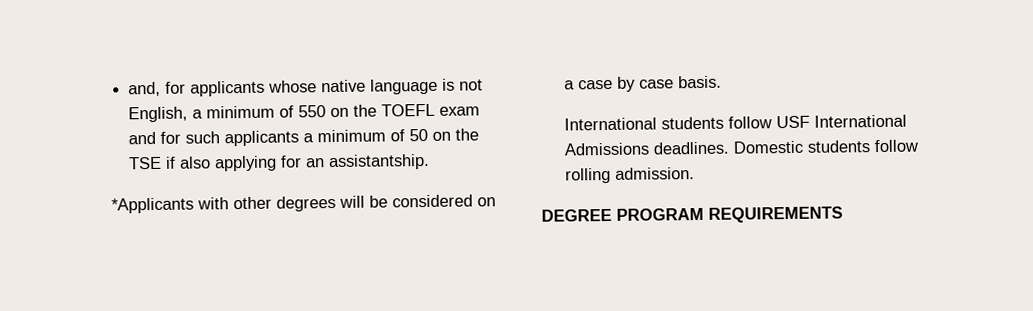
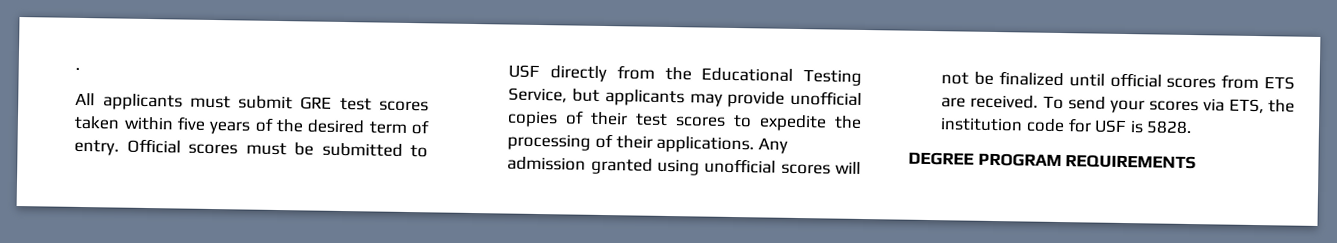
- and, for applicants whose native language is not English, a minimum of 550 on the TOEFL exam and for such applicants a minimum of 50 on the TSE if also applying for an assistantship.
- *Applicants with other degrees will be considered on a case by case basis.
- International students follow USF International Admissions deadlines. Domestic students follow rolling admission.
+ .
+ All applicants must submit GRE test scores taken within five years of the desired term of entry. Official scores must be submitted to USF directly from the Educational Testing Service, but applicants may provide unofficial copies of their test scores to expedite the processing of their applications. Any admission granted using unofficial scores will not be finalized until official scores from ETS are received. To send your scores via ETS, the institution code for USF is 5828.

